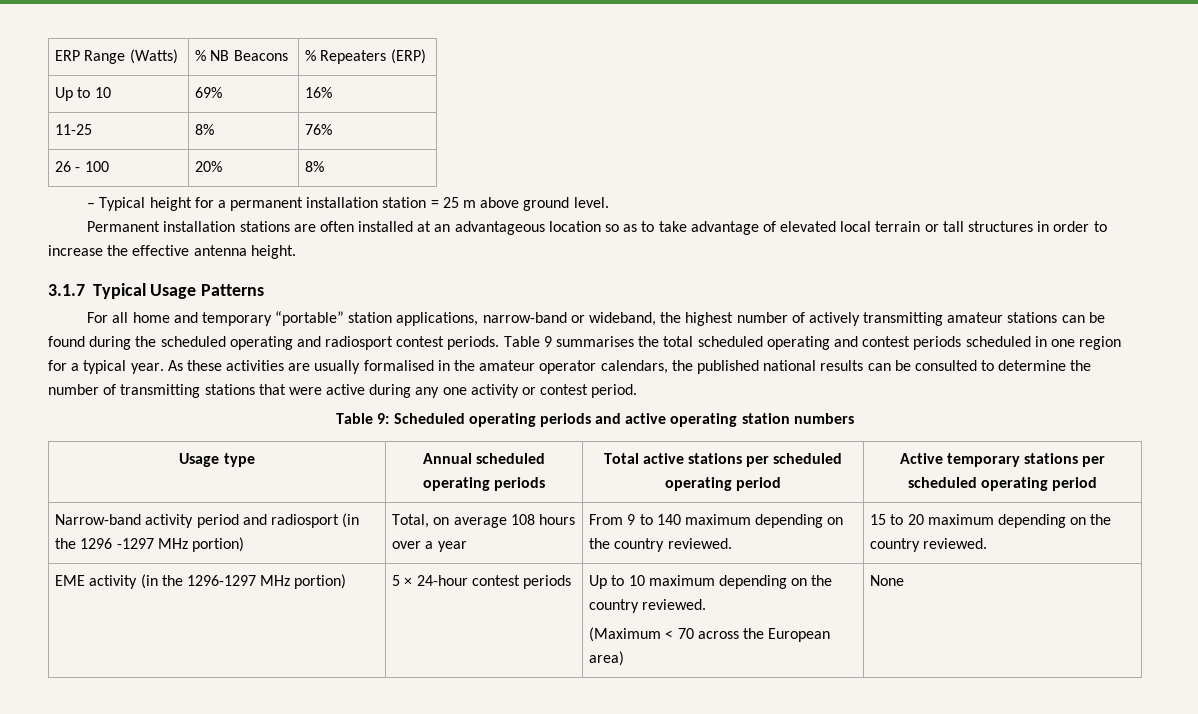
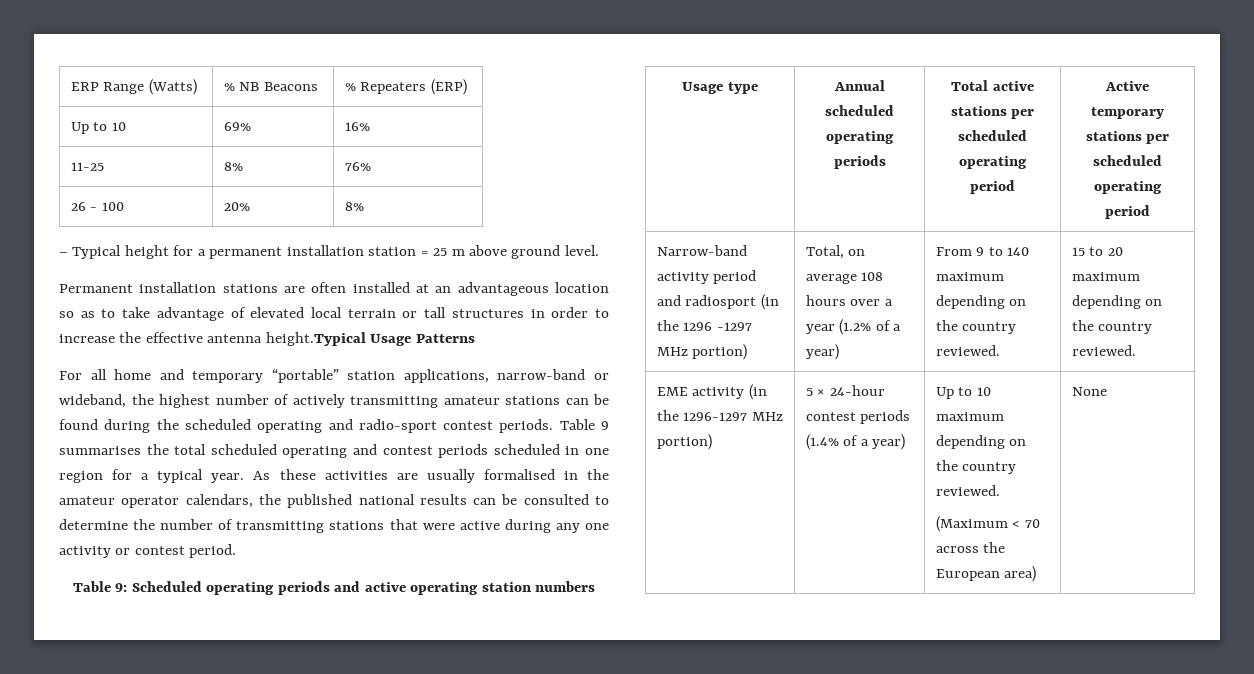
- Permanent installation stations are often installed at an advantageous location so as to take advantage of elevated local terrain or tall structures in order to increase the effective antenna height.
- 3.1.7 Typical Usage Patterns
+ Permanent installation stations are often installed at an advantageous location so as to take advantage of elevated local terrain or tall structures in order to increase the effective antenna height.Typical Usage Patterns
- For all home and temporary “portable” station applications, narrow-band or wideband, the highest number of actively transmitting amateur stations can be found during the scheduled operating and radiosport contest periods.
+ For all home and temporary “portable” station applications, narrow-band or wideband, the highest number of actively transmitting amateur stations can be found during the scheduled operating and radio-sport contest periods.
- Total, on average 108 hours over a year
+ Total, on average 108 hours over a year (1.2% of a year)
- EME activity (in the 1296-1297 MHz portion) | 5 × 24-hour contest periods | Up to 10 maximum depending on the country reviewed.
+ EME activity (in the 1296-1297 MHz portion) | 5 × 24-hour contest periods (1.4% of a year) | Up to 10 maximum depending on the country reviewed.

